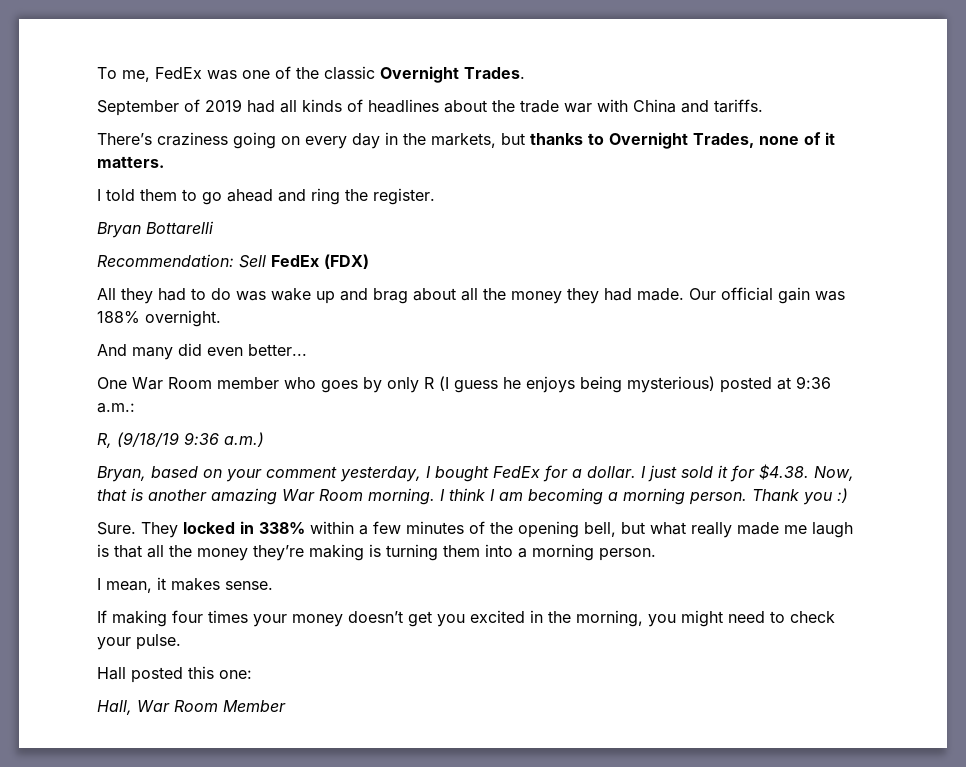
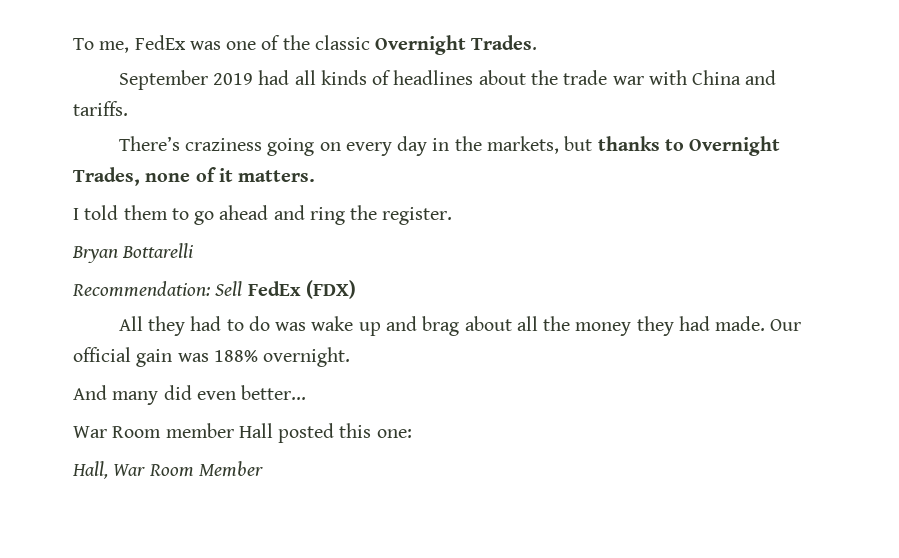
- September of 2019 had all kinds of headlines about the trade war with China and tariffs.
+ September 2019 had all kinds of headlines about the trade war with China and tariffs.
- One War Room member who goes by only R (I guess he enjoys being mysterious) posted at 9:36 a.m.:
- R, (9/18/19 9:36 a.m.)
- Bryan, based on your comment yesterday, I bought FedEx for a dollar. I just sold it for $4.38. Now, that is another amazing War Room morning. I think I am becoming a morning person. Thank you :)
- Sure. They locked in 338% within a few minutes of the opening bell, but what really made me laugh is that all the money they’re making is turning them into a morning person.
- I mean, it makes sense.
- If making four times your money doesn’t get you excited in the morning, you might need to check your pulse.
- Hall posted this one:
+ War Room member Hall posted this one:

